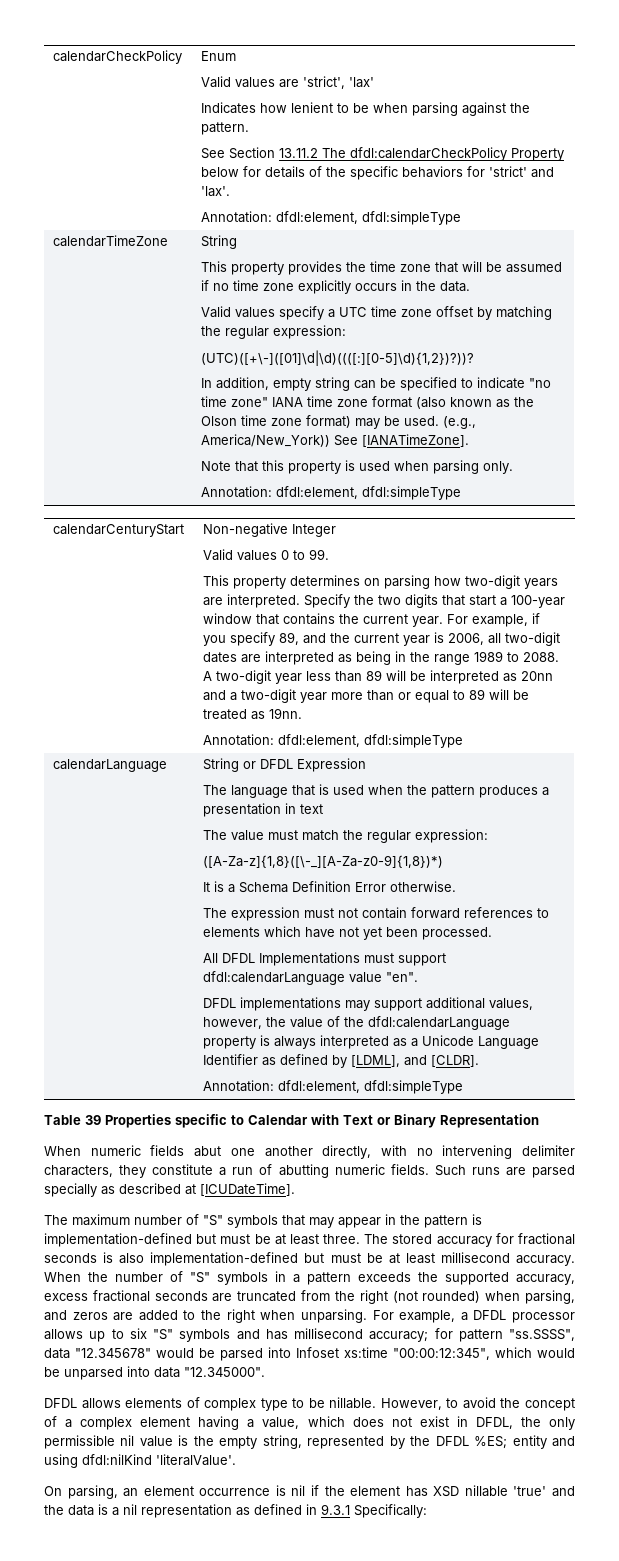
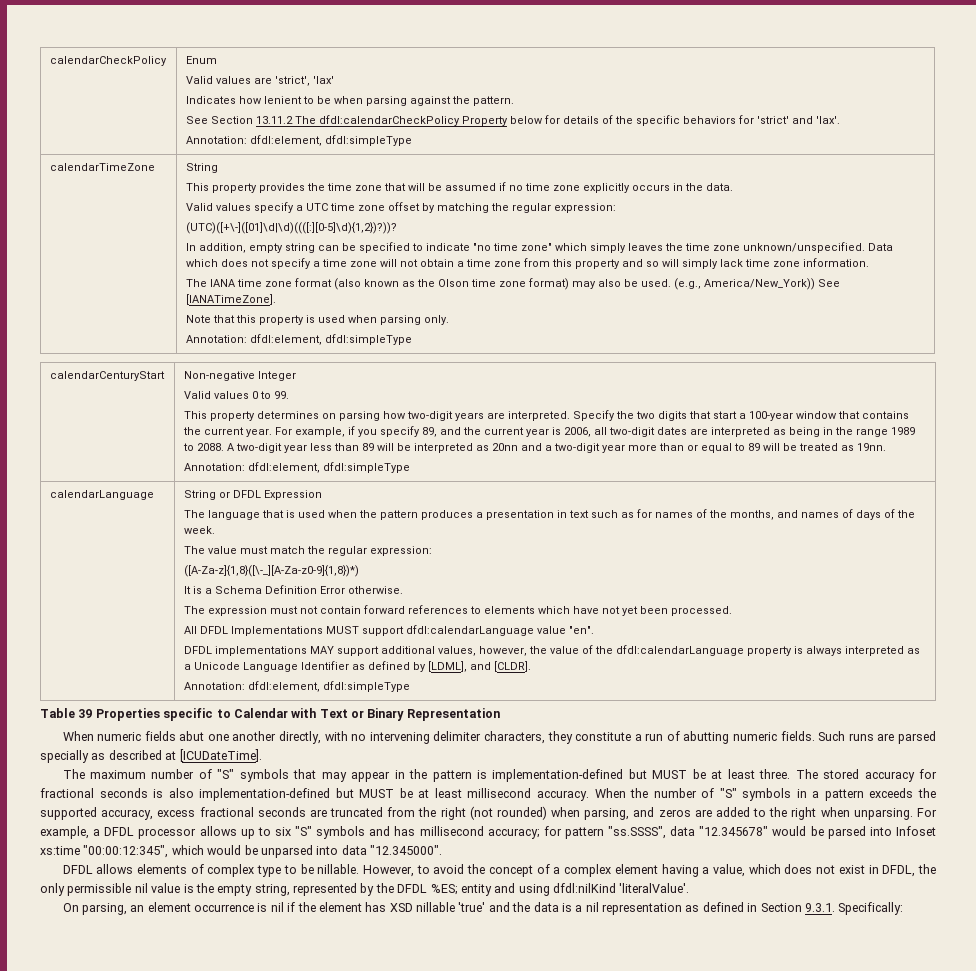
- In addition, empty string can be specified to indicate "no time zone" IANA time zone format (also known as the Olson time zone format) may be used.
+ In addition, empty string can be specified to indicate "no time zone" which simply leaves the time zone unknown/unspecified. Data which does not specify a time zone will not obtain a time zone from this property and so will simply lack time zone information.
+ The IANA time zone format (also known as the Olson time zone format) may also be used.
- The language that is used when the pattern produces a presentation in text
+ The language that is used when the pattern produces a presentation in text such as for names of the months, and names of days of the week.
- All DFDL Implementations must support dfdl:calendarLanguage value "en".
+ All DFDL Implementations MUST support dfdl:calendarLanguage value "en".
- DFDL implementations may support additional values, however, the value of the dfdl:calendarLanguage property is always interpreted as a Unicode Language Identifier as defined by [LDML], and [CLDR].
+ DFDL implementations MAY support additional values, however, the value of the dfdl:calendarLanguage property is always interpreted as a Unicode Language Identifier as defined by [LDML], and [CLDR].
- The maximum number of "S" symbols that may appear in the pattern is implementation-defined but must be at least three.
+ The maximum number of "S" symbols that may appear in the pattern is implementation-defined but MUST be at least three.
- The stored accuracy for fractional seconds is also implementation-defined but must be at least millisecond accuracy.
+ The stored accuracy for fractional seconds is also implementation-defined but MUST be at least millisecond accuracy.
- On parsing, an element occurrence is nil if the element has XSD nillable 'true' and the data is a nil representation as defined in 9.3.1 Specifically:
+ On parsing, an element occurrence is nil if the element has XSD nillable 'true' and the data is a nil representation as defined in Section 9.3.1. Specifically:

